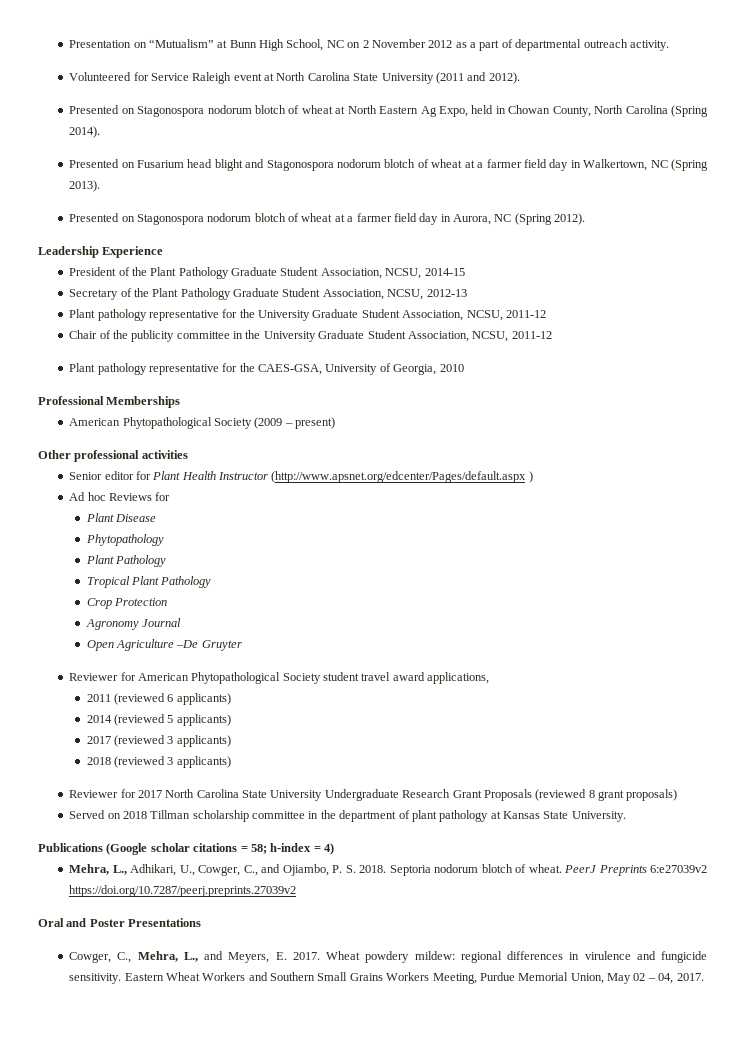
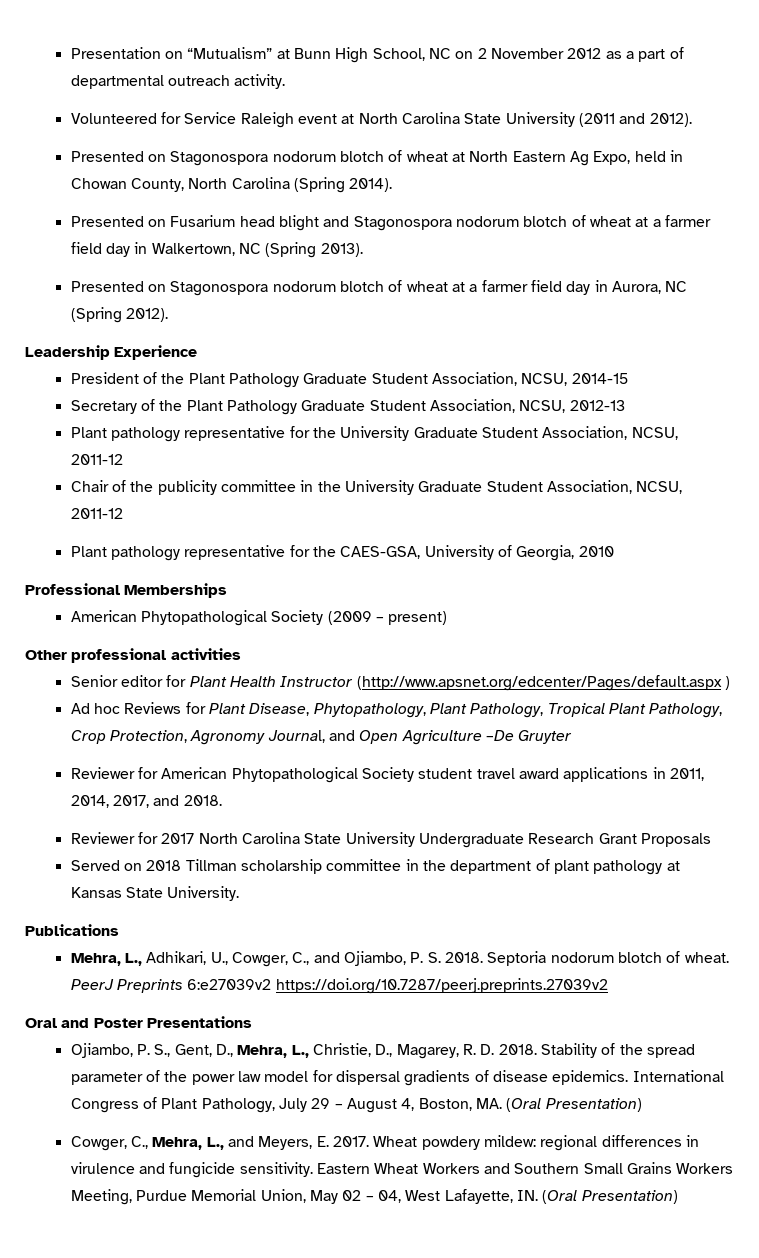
- Ad hoc Reviews for
- Plant Disease
- Phytopathology
- Plant Pathology
- Tropical Plant Pathology
- Crop Protection
- Agronomy Journal
- Open Agriculture –De Gruyter
+ Ad hoc Reviews for Plant Disease, Phytopathology, Plant Pathology, Tropical Plant Pathology, Crop Protection, Agronomy Journal, and Open Agriculture –De Gruyter
- Reviewer for American Phytopathological Society student travel award applications,
- 2011 (reviewed 6 applicants)
- 2014 (reviewed 5 applicants)
- 2017 (reviewed 3 applicants)
- 2018 (reviewed 3 applicants)
+ Reviewer for American Phytopathological Society student travel award applications in 2011, 2014, 2017, and 2018.
- Reviewer for 2017 North Carolina State University Undergraduate Research Grant Proposals (reviewed 8 grant proposals)
+ Reviewer for 2017 North Carolina State University Undergraduate Research Grant Proposals
- Publications (Google scholar citations = 58; h-index = 4)
+ Publications
+ Ojiambo, P. S., Gent, D., Mehra, L., Christie, D., Magarey, R. D. 2018. Stability of the spread parameter of the power law model for dispersal gradients of disease epidemics. International Congress of Plant Pathology, July 29 – August 4, Boston, MA. (Oral Presentation)
- Eastern Wheat Workers and Southern Small Grains Workers Meeting, Purdue Memorial Union, May 02 – 04, 2017.
+ Eastern Wheat Workers and Southern Small Grains Workers Meeting, Purdue Memorial Union, May 02 – 04, West Lafayette, IN. (Oral Presentation)

